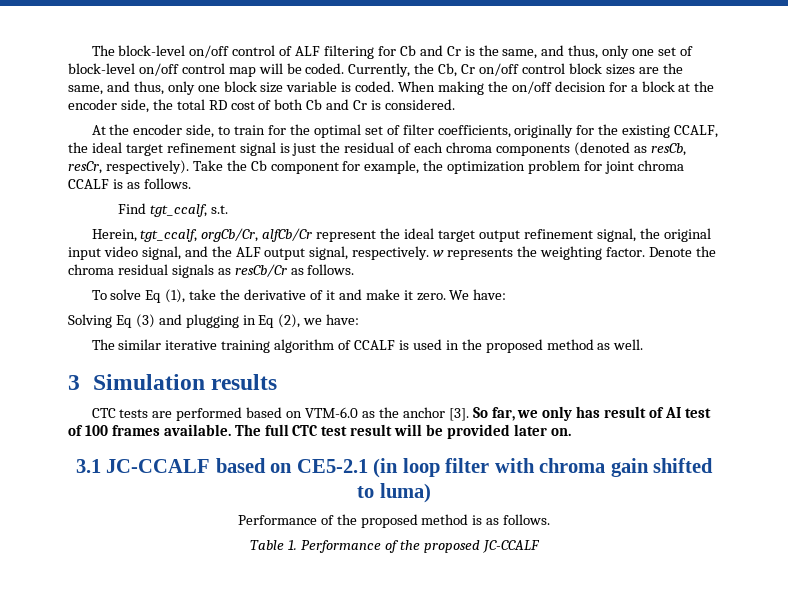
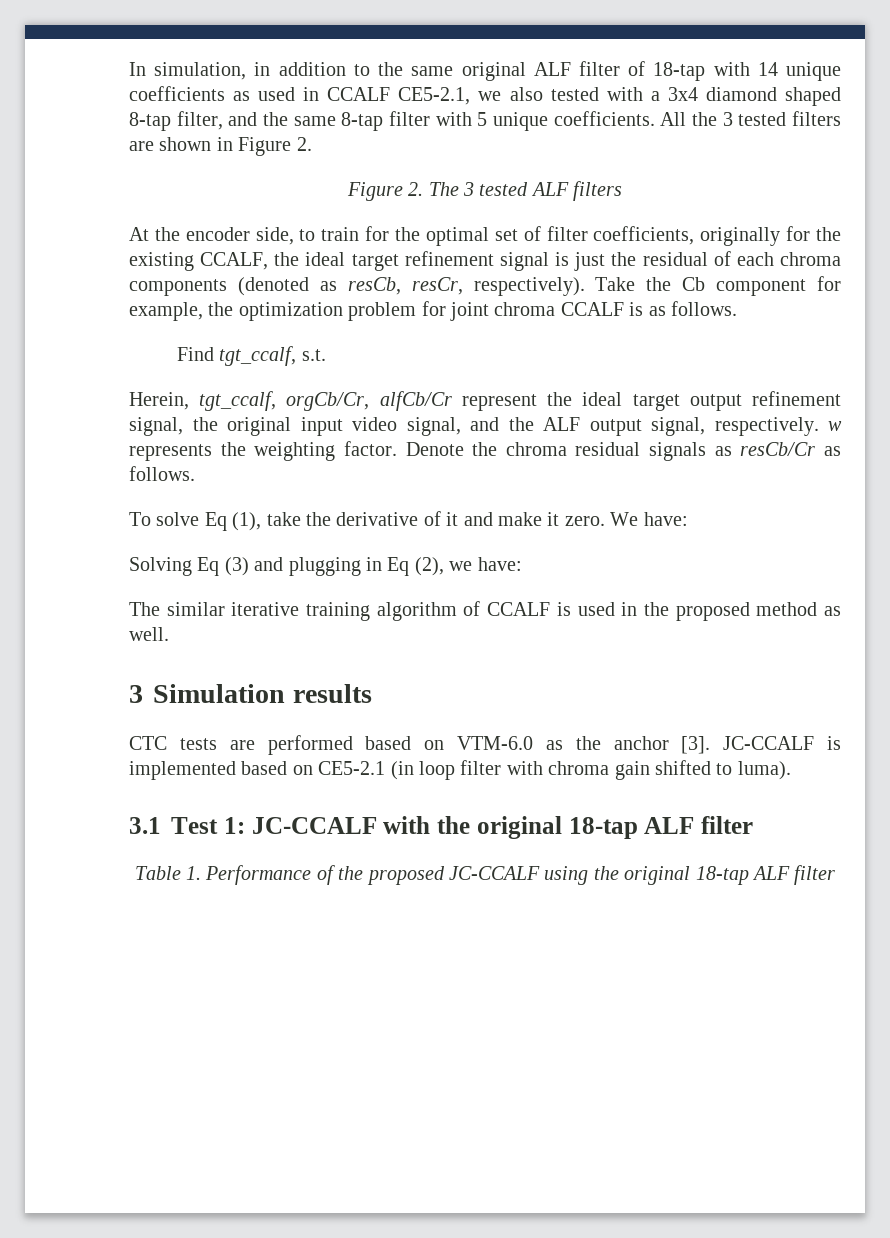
- The block-level on/off control of ALF filtering for Cb and Cr is the same, and thus, only one set of block-level on/off control map will be coded. Currently, the Cb, Cr on/off control block sizes are the same, and thus, only one block size variable is coded. When making the on/off decision for a block at the encoder side, the total RD cost of both Cb and Cr is considered.
+ In simulation, in addition to the same original ALF filter of 18-tap with 14 unique coefficients as used in CCALF CE5-2.1, we also tested with a 3x4 diamond shaped 8-tap filter, and the same 8-tap filter with 5 unique coefficients. All the 3 tested filters are shown in Figure 2.
+ Figure 2. The 3 tested ALF filters
- So far, we only has result of AI test of 100 frames available. The full CTC test result will be provided later on.
- 3.1 JC-CCALF based on CE5-2.1 (in loop filter with chroma gain shifted to luma)
- Performance of the proposed method is as follows.
+ JC-CCALF is implemented based on CE5-2.1 (in loop filter with chroma gain shifted to luma).
+ 3.1 Test 1: JC-CCALF with the original 18-tap ALF filter
- Table 1. Performance of the proposed JC-CCALF
+ Table 1. Performance of the proposed JC-CCALF using the original 18-tap ALF filter

